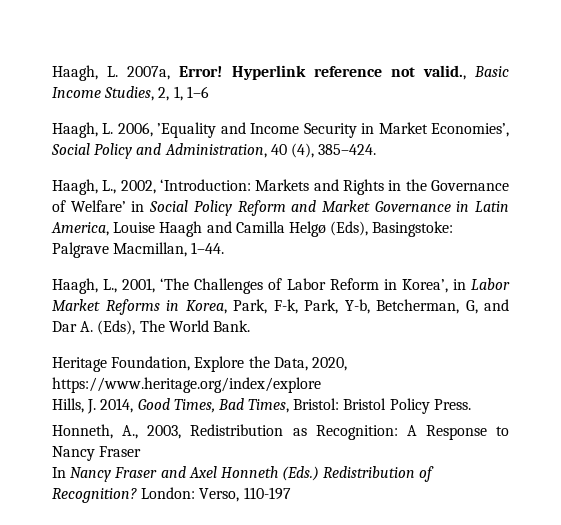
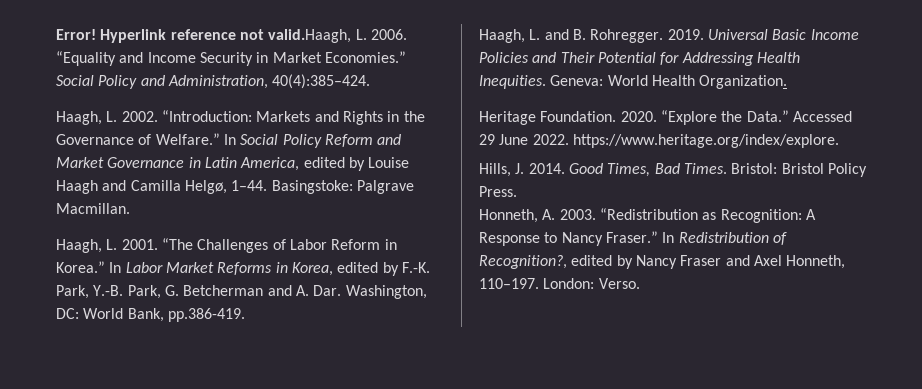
- Haagh, L. 2007a, Error!
+ Error!
- Hyperlink reference not valid., Basic Income Studies, 2, 1, 1–6
- Haagh, L. 2006, ’Equality and Income Security in Market Economies’, Social Policy and Administration, 40 (4), 385–424.
- Haagh, L., 2002, ‘Introduction: Markets and Rights in the Governance of Welfare’ in Social Policy Reform and Market Governance in Latin America, Louise Haagh and Camilla Helgø (Eds), Basingstoke: Palgrave Macmillan, 1–44.
- Haagh, L., 2001, ‘The Challenges of Labor Reform in Korea’, in Labor Market Reforms in Korea, Park, F-k, Park, Y-b, Betcherman, G, and Dar A. (Eds), The World Bank.
- Heritage Foundation, Explore the Data, 2020, https://www.heritage.org/index/explore
+ Hyperlink reference not valid.Haagh, L. 2006. “Equality and Income Security in Market Economies.” Social Policy and Administration, 40(4):385–424.
+ Haagh, L. 2002. “Introduction: Markets and Rights in the Governance of Welfare.” In Social Policy Reform and Market Governance in Latin America, edited by Louise Haagh and Camilla Helgø, 1–44. Basingstoke: Palgrave Macmillan.
+ Haagh, L. 2001. “The Challenges of Labor Reform in Korea.” In Labor Market Reforms in Korea, edited by F.-K. Park, Y.-B. Park, G. Betcherman and A. Dar. Washington, DC: World Bank, pp.386-419.
+ Haagh, L. and B. Rohregger. 2019. Universal Basic Income Policies and Their Potential for Addressing Health Inequities. Geneva: World Health Organization.
+ Heritage Foundation. 2020. “Explore the Data.” Accessed 29 June 2022. https://www.heritage.org/index/explore.
- Hills, J. 2014, Good Times, Bad Times, Bristol: Bristol Policy Press.
+ Hills, J. 2014. Good Times, Bad Times. Bristol: Bristol Policy Press.
- Honneth, A., 2003, Redistribution as Recognition: A Response to Nancy Fraser
- In Nancy Fraser and Axel Honneth (Eds.) Redistribution of Recognition? London: Verso, 110-197
+ Honneth, A. 2003. “Redistribution as Recognition: A Response to Nancy Fraser.” In Redistribution of Recognition?, edited by Nancy Fraser and Axel Honneth, 110–197. London: Verso.

